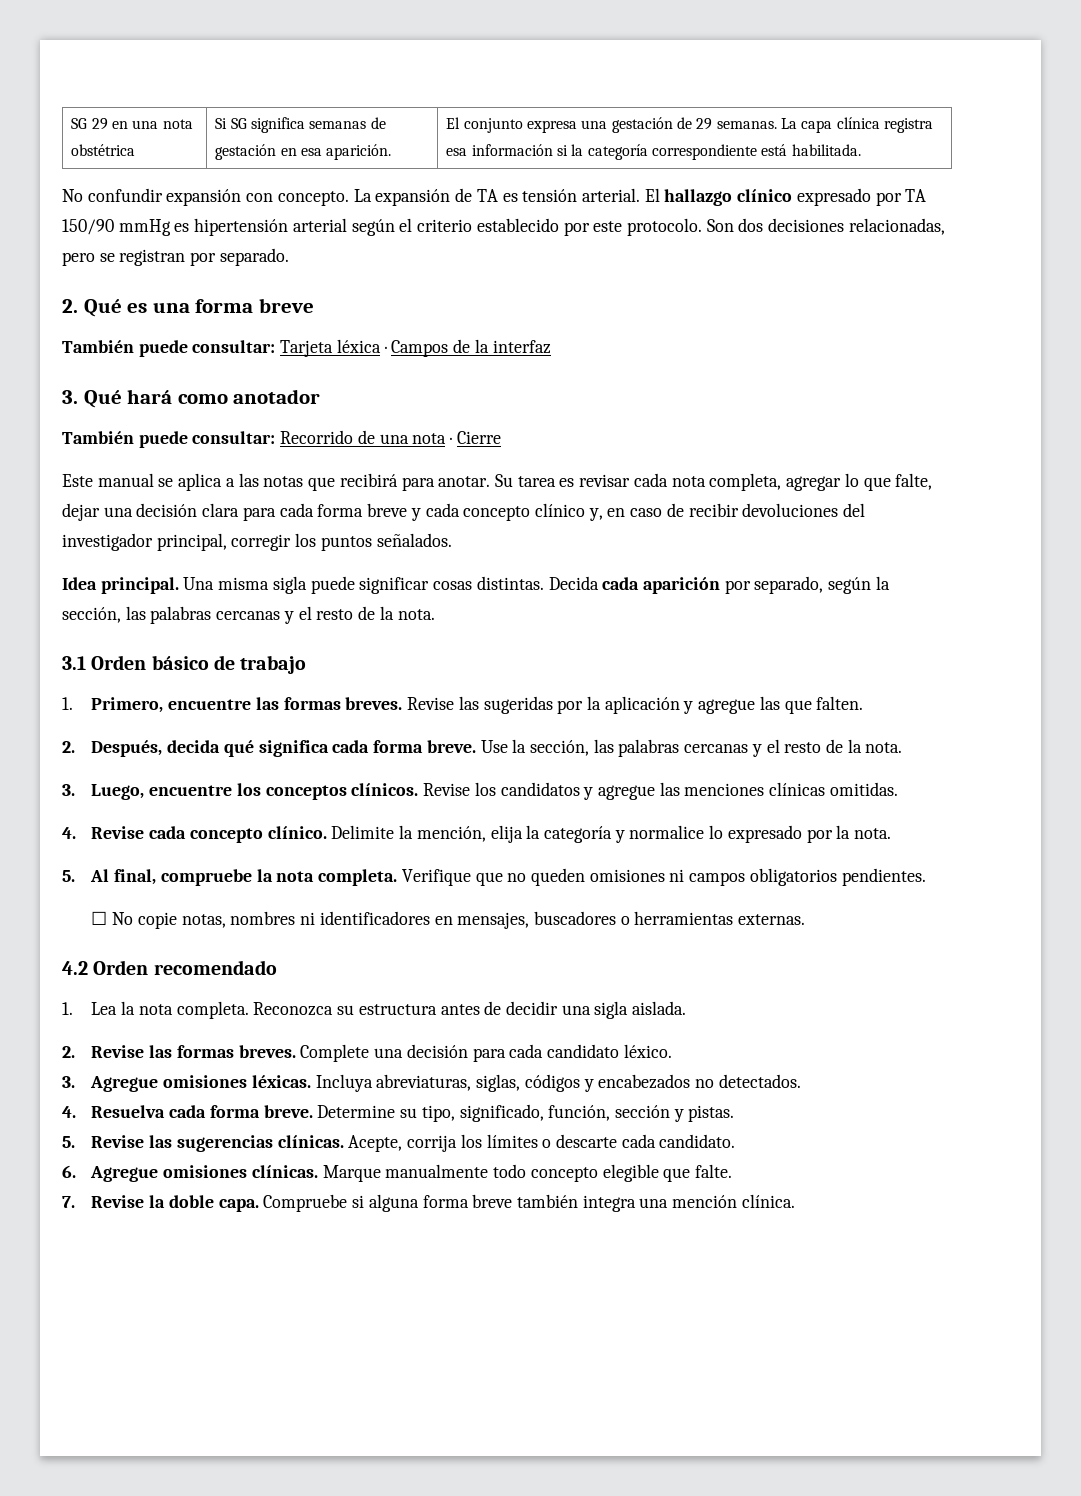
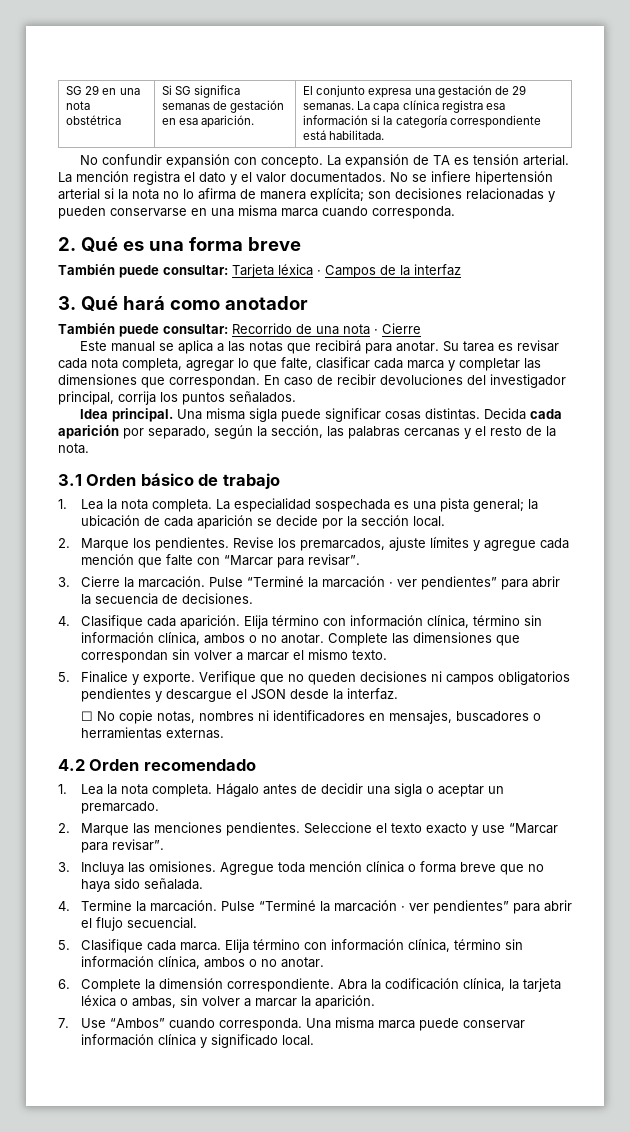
- El hallazgo clínico expresado por TA 150/90 mmHg es hipertensión arterial según el criterio establecido por este protocolo. Son dos decisiones relacionadas, pero se registran por separado.
+ La mención registra el dato y el valor documentados. No se infiere hipertensión arterial si la nota no lo afirma de manera explícita; son decisiones relacionadas y pueden conservarse en una misma marca cuando corresponda.
- Su tarea es revisar cada nota completa, agregar lo que falte, dejar una decisión clara para cada forma breve y cada concepto clínico y, en caso de recibir devoluciones del investigador principal, corregir los puntos señalados.
+ Su tarea es revisar cada nota completa, agregar lo que falte, clasificar cada marca y completar las dimensiones que correspondan. En caso de recibir devoluciones del investigador principal, corrija los puntos señalados.
- 1. Primero, encuentre las formas breves. Revise las sugeridas por la aplicación y agregue las que falten.
- 2. Después, decida qué significa cada forma breve. Use la sección, las palabras cercanas y el resto de la nota.
- 3. Luego, encuentre los conceptos clínicos. Revise los candidatos y agregue las menciones clínicas omitidas.
- 4. Revise cada concepto clínico. Delimite la mención, elija la categoría y normalice lo expresado por la nota.
- 5. Al final, compruebe la nota completa.
+ 1. Lea la nota completa. La especialidad sospechada es una pista general; la ubicación de cada aparición se decide por la sección local.
+ 2. Marque los pendientes. Revise los premarcados, ajuste límites y agregue cada mención que falte con “Marcar para revisar”.
+ 3. Cierre la marcación. Pulse “Terminé la marcación · ver pendientes” para abrir la secuencia de decisiones.
+ 4. Clasifique cada aparición. Elija término con información clínica, término sin información clínica, ambos o no anotar. Complete las dimensiones que correspondan sin volver a marcar el mismo texto.
+ 5. Finalice y exporte.
- Verifique que no queden omisiones ni campos obligatorios pendientes.
+ Verifique que no queden decisiones ni campos obligatorios pendientes y descargue el JSON desde la interfaz.
- Reconozca su estructura antes de decidir una sigla aislada.
- 2. Revise las formas breves. Complete una decisión para cada candidato léxico.
- 3. Agregue omisiones léxicas. Incluya abreviaturas, siglas, códigos y encabezados no detectados.
- 4. Resuelva cada forma breve. Determine su tipo, significado, función, sección y pistas.
- 5. Revise las sugerencias clínicas. Acepte, corrija los límites o descarte cada candidato.
- 6. Agregue omisiones clínicas. Marque manualmente todo concepto elegible que falte.
- 7. Revise la doble capa. Compruebe si alguna forma breve también integra una mención clínica.
+ Hágalo antes de decidir una sigla o aceptar un premarcado.
+ 2. Marque las menciones pendientes. Seleccione el texto exacto y use “Marcar para revisar”.
+ 3. Incluya las omisiones. Agregue toda mención clínica o forma breve que no haya sido señalada.
+ 4. Termine la marcación. Pulse “Terminé la marcación · ver pendientes” para abrir el flujo secuencial.
+ 5. Clasifique cada marca. Elija término con información clínica, término sin información clínica, ambos o no anotar.
+ 6. Complete la dimensión correspondiente. Abra la codificación clínica, la tarjeta léxica o ambas, sin volver a marcar la aparición.
+ 7. Use “Ambos” cuando corresponda. Una misma marca puede conservar información clínica y significado local.

